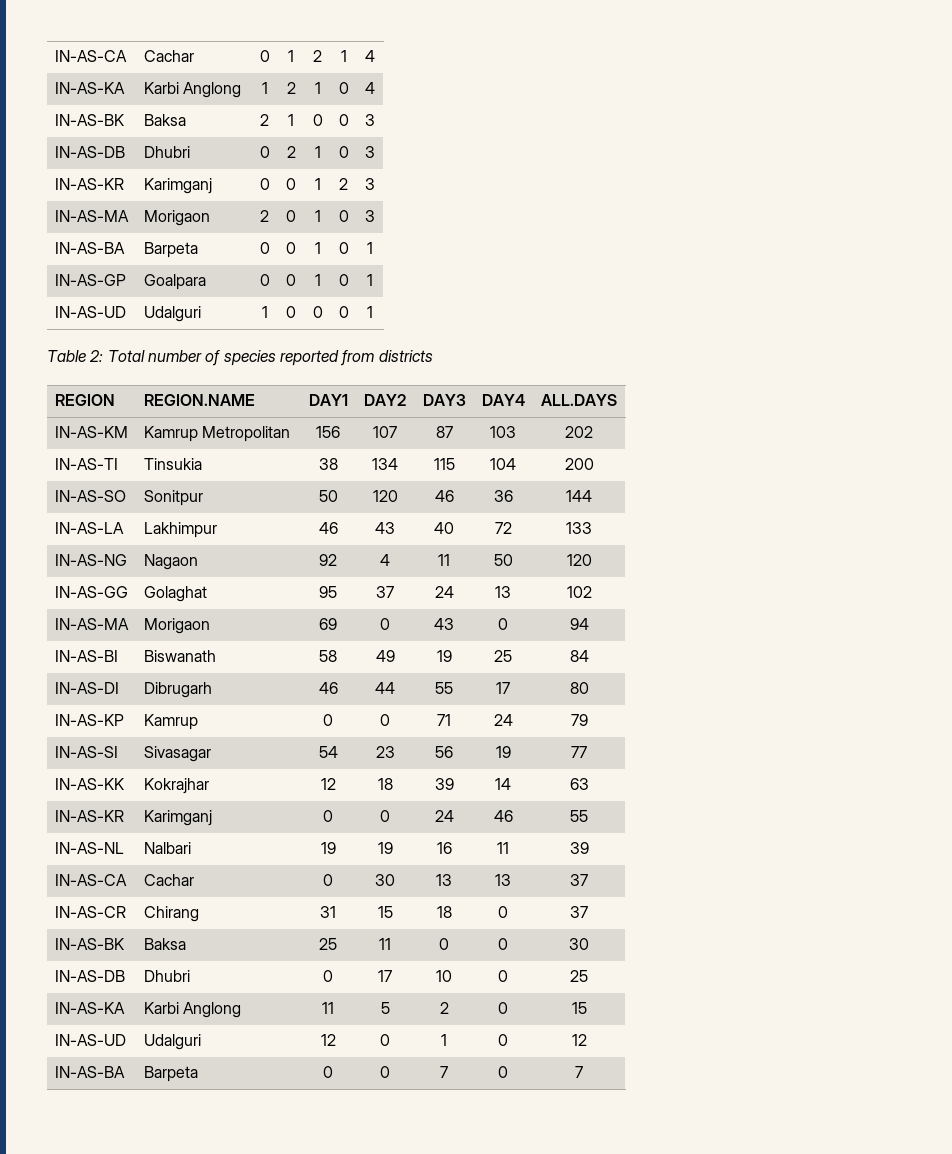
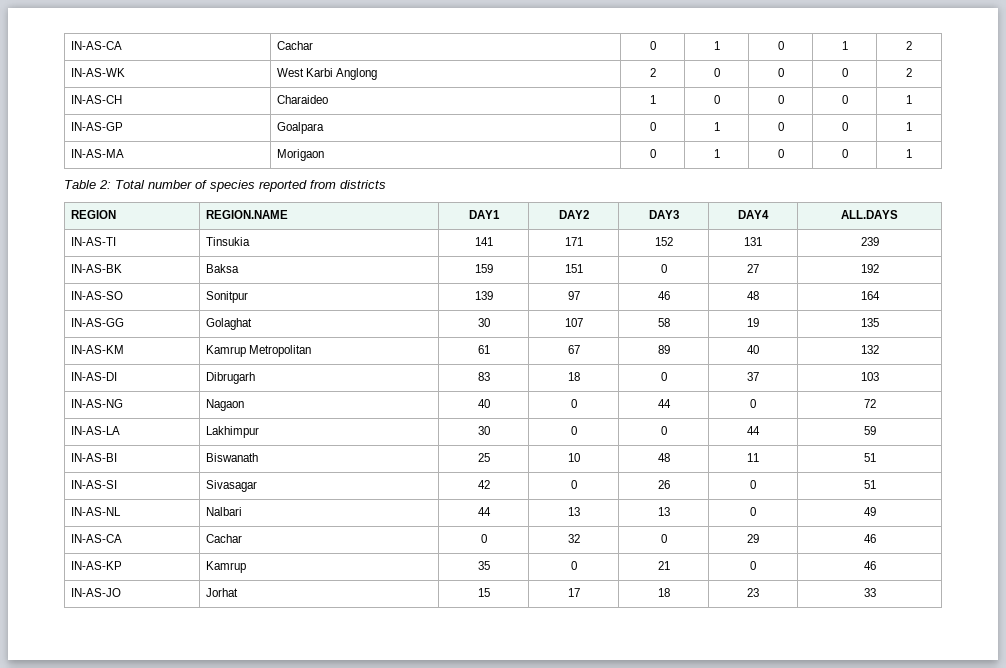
- IN-AS-CA | Cachar | 0 | 1 | 2 | 1 | 4
- IN-AS-KA | Karbi Anglong | 1 | 2 | 1 | 0 | 4
- IN-AS-BK | Baksa | 2 | 1 | 0 | 0 | 3
- IN-AS-DB | Dhubri | 0 | 2 | 1 | 0 | 3
- IN-AS-KR | Karimganj | 0 | 0 | 1 | 2 | 3
- IN-AS-MA | Morigaon | 2 | 0 | 1 | 0 | 3
- IN-AS-BA | Barpeta | 0 | 0 | 1 | 0 | 1
+ IN-AS-CA | Cachar | 0 | 1 | 0 | 1 | 2
+ IN-AS-WK | West Karbi Anglong | 2 | 0 | 0 | 0 | 2
+ IN-AS-CH | Charaideo | 1 | 0 | 0 | 0 | 1
- IN-AS-GP | Goalpara | 0 | 0 | 1 | 0 | 1
- IN-AS-UD | Udalguri | 1 | 0 | 0 | 0 | 1
+ IN-AS-GP | Goalpara | 0 | 1 | 0 | 0 | 1
+ IN-AS-MA | Morigaon | 0 | 1 | 0 | 0 | 1
- IN-AS-KM | Kamrup Metropolitan | 156 | 107 | 87 | 103 | 202
- IN-AS-TI | Tinsukia | 38 | 134 | 115 | 104 | 200
- IN-AS-SO | Sonitpur | 50 | 120 | 46 | 36 | 144
- IN-AS-LA | Lakhimpur | 46 | 43 | 40 | 72 | 133
- IN-AS-NG | Nagaon | 92 | 4 | 11 | 50 | 120
- IN-AS-GG | Golaghat | 95 | 37 | 24 | 13 | 102
- IN-AS-MA | Morigaon | 69 | 0 | 43 | 0 | 94
+ IN-AS-TI | Tinsukia | 141 | 171 | 152 | 131 | 239
+ IN-AS-BK | Baksa | 159 | 151 | 0 | 27 | 192
+ IN-AS-SO | Sonitpur | 139 | 97 | 46 | 48 | 164
+ IN-AS-GG | Golaghat | 30 | 107 | 58 | 19 | 135
+ IN-AS-KM | Kamrup Metropolitan | 61 | 67 | 89 | 40 | 132
+ IN-AS-DI | Dibrugarh | 83 | 18 | 0 | 37 | 103
+ IN-AS-NG | Nagaon | 40 | 0 | 44 | 0 | 72
+ IN-AS-LA | Lakhimpur | 30 | 0 | 0 | 44 | 59
- IN-AS-BI | Biswanath | 58 | 49 | 19 | 25 | 84
- IN-AS-DI | Dibrugarh | 46 | 44 | 55 | 17 | 80
- IN-AS-KP | Kamrup | 0 | 0 | 71 | 24 | 79
- IN-AS-SI | Sivasagar | 54 | 23 | 56 | 19 | 77
- IN-AS-KK | Kokrajhar | 12 | 18 | 39 | 14 | 63
- IN-AS-KR | Karimganj | 0 | 0 | 24 | 46 | 55
+ IN-AS-BI | Biswanath | 25 | 10 | 48 | 11 | 51
+ IN-AS-SI | Sivasagar | 42 | 0 | 26 | 0 | 51
- IN-AS-NL | Nalbari | 19 | 19 | 16 | 11 | 39
- IN-AS-CA | Cachar | 0 | 30 | 13 | 13 | 37
- IN-AS-CR | Chirang | 31 | 15 | 18 | 0 | 37
- IN-AS-BK | Baksa | 25 | 11 | 0 | 0 | 30
- IN-AS-DB | Dhubri | 0 | 17 | 10 | 0 | 25
- IN-AS-KA | Karbi Anglong | 11 | 5 | 2 | 0 | 15
- IN-AS-UD | Udalguri | 12 | 0 | 1 | 0 | 12
- IN-AS-BA | Barpeta | 0 | 0 | 7 | 0 | 7
+ IN-AS-NL | Nalbari | 44 | 13 | 13 | 0 | 49
+ IN-AS-CA | Cachar | 0 | 32 | 0 | 29 | 46
+ IN-AS-KP | Kamrup | 35 | 0 | 21 | 0 | 46
+ IN-AS-JO | Jorhat | 15 | 17 | 18 | 23 | 33

